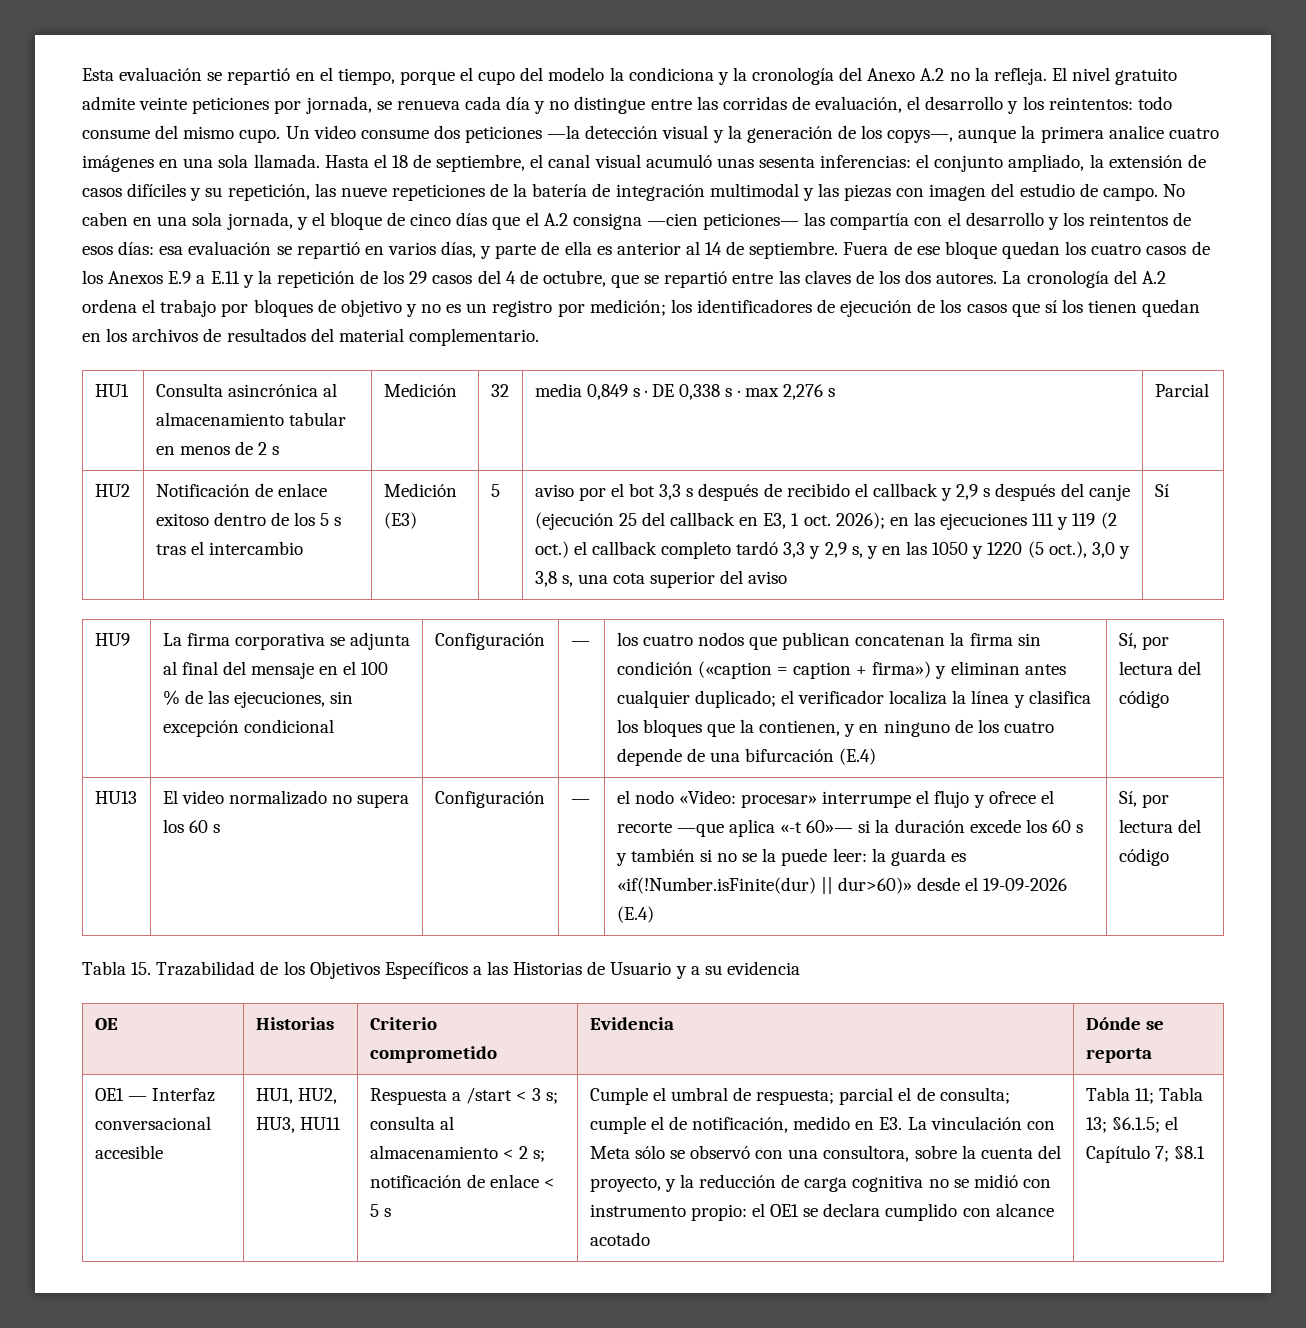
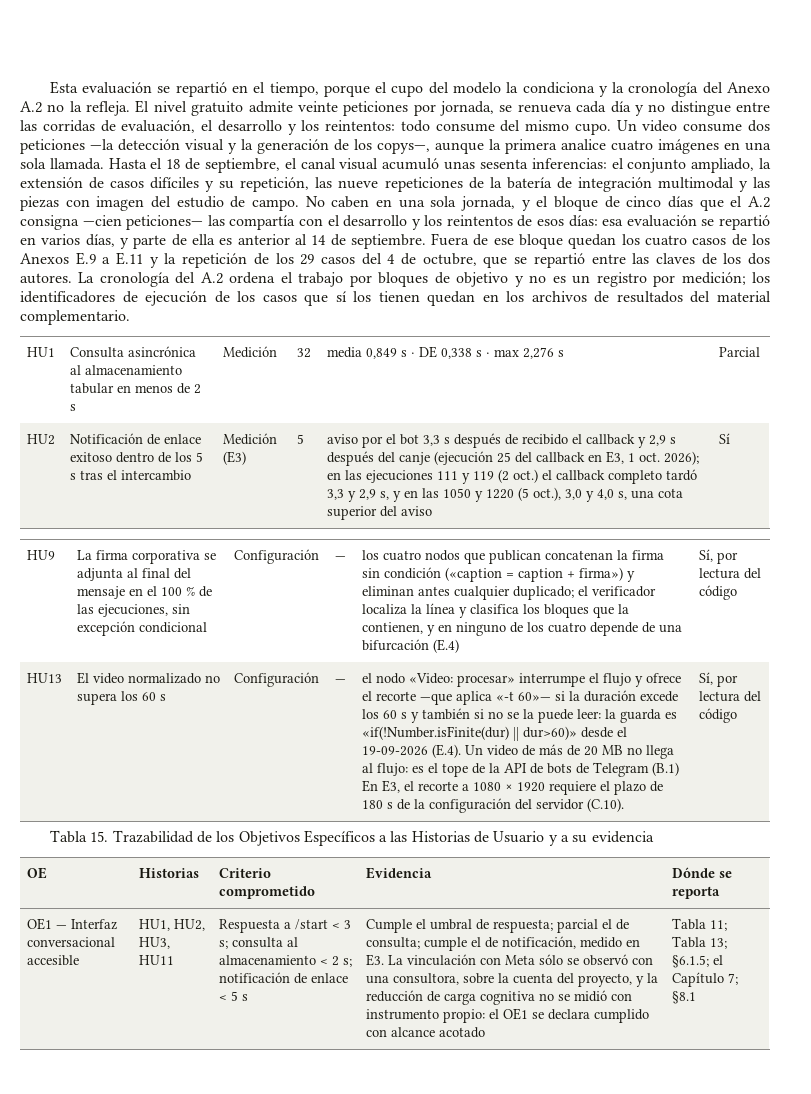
- 2026); en las ejecuciones 111 y 119 (2 oct.) el callback completo tardó 3,3 y 2,9 s, y en las 1050 y 1220 (5 oct.), 3,0 y 3,8 s, una cota superior del aviso
+ 2026); en las ejecuciones 111 y 119 (2 oct.) el callback completo tardó 3,3 y 2,9 s, y en las 1050 y 1220 (5 oct.), 3,0 y 4,0 s, una cota superior del aviso
- el nodo «Video: procesar» interrumpe el flujo y ofrece el recorte —que aplica «-t 60»— si la duración excede los 60 s y también si no se la puede leer: la guarda es «if(!Number.isFinite(dur) || dur>60)» desde el 19-09-2026 (E.4)
+ el nodo «Video: procesar» interrumpe el flujo y ofrece el recorte —que aplica «-t 60»— si la duración excede los 60 s y también si no se la puede leer: la guarda es «if(!Number.isFinite(dur) || dur>60)» desde el 19-09-2026 (E.4). Un video de más de 20 MB no llega al flujo: es el tope de la API de bots de Telegram (B.1) En E3, el recorte a 1080 × 1920 requiere el plazo de 180 s de la configuración del servidor (C.10).

